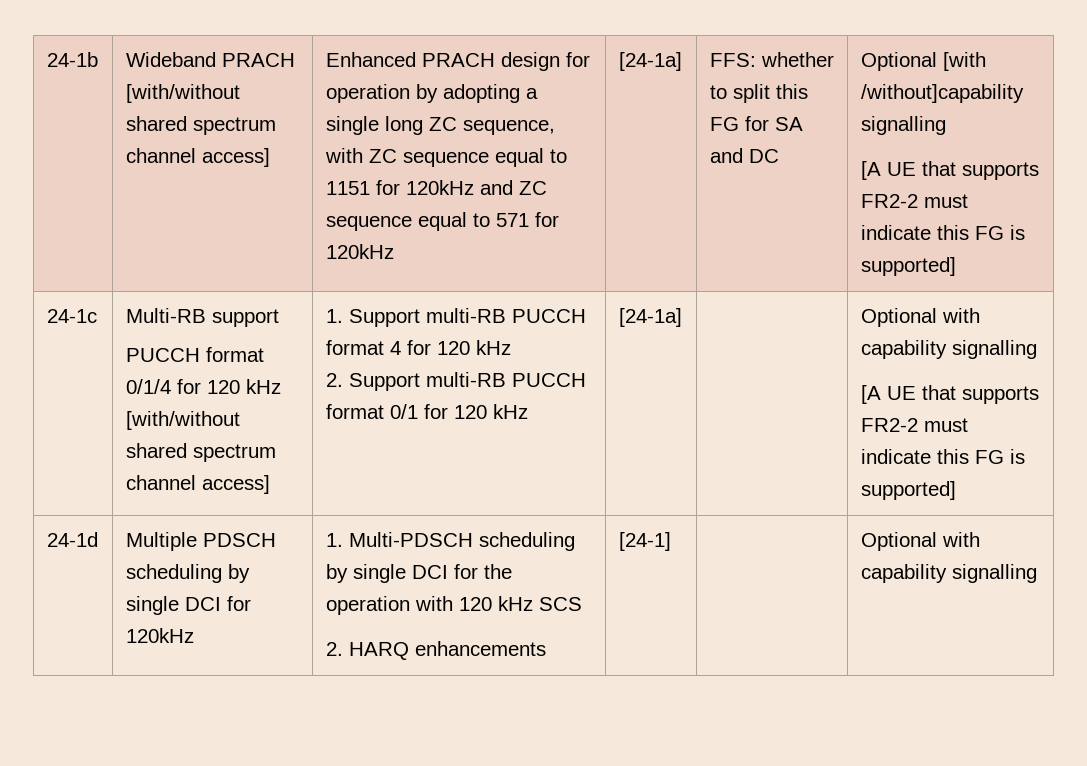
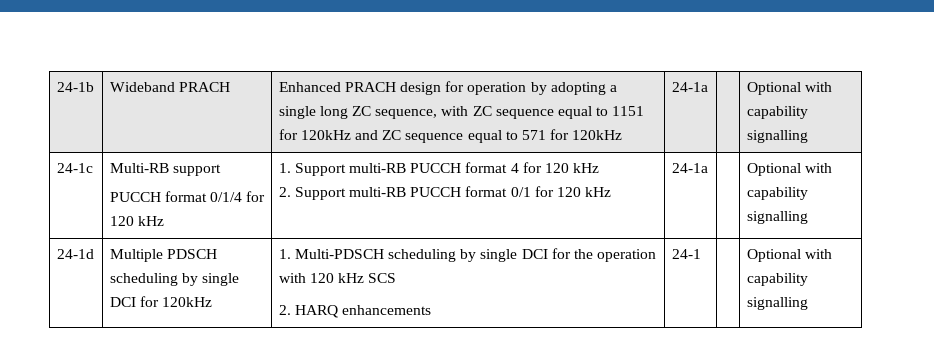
- Wideband PRACH [with/without shared spectrum channel access]
+ Wideband PRACH
- Enhanced PRACH design for operation by adopting a single long ZC sequence, with ZC sequence equal to 1151 for 120kHz and ZC sequence equal to 571 for 120kHz | [24-1a] | FFS: whether to split this FG for SA and DC | Optional [with /without]capability signalling
- [A UE that supports FR2-2 must indicate this FG is supported]
+ Enhanced PRACH design for operation by adopting a single long ZC sequence, with ZC sequence equal to 1151 for 120kHz and ZC sequence equal to 571 for 120kHz | 24-1a | | Optional with capability signalling
- PUCCH format 0/1/4 for 120 kHz [with/without shared spectrum channel access]
+ PUCCH format 0/1/4 for 120 kHz
- 2. Support multi-RB PUCCH format 0/1 for 120 kHz | [24-1a] | | Optional with capability signalling
- [A UE that supports FR2-2 must indicate this FG is supported]
+ 2. Support multi-RB PUCCH format 0/1 for 120 kHz | 24-1a | | Optional with capability signalling
  24-1d | Multiple PDSCH scheduling by single DCI for 120kHz | 1. Multi-PDSCH scheduling by single DCI for the operation with 120 kHz SCS
- 2. HARQ enhancements | [24-1] | | Optional with capability signalling
+ 2. HARQ enhancements | 24-1 | | Optional with capability signalling

